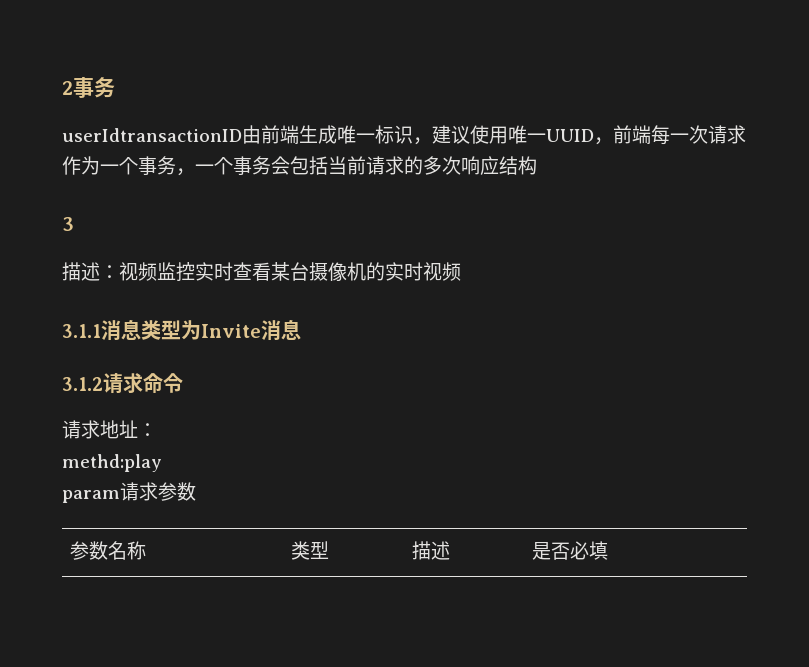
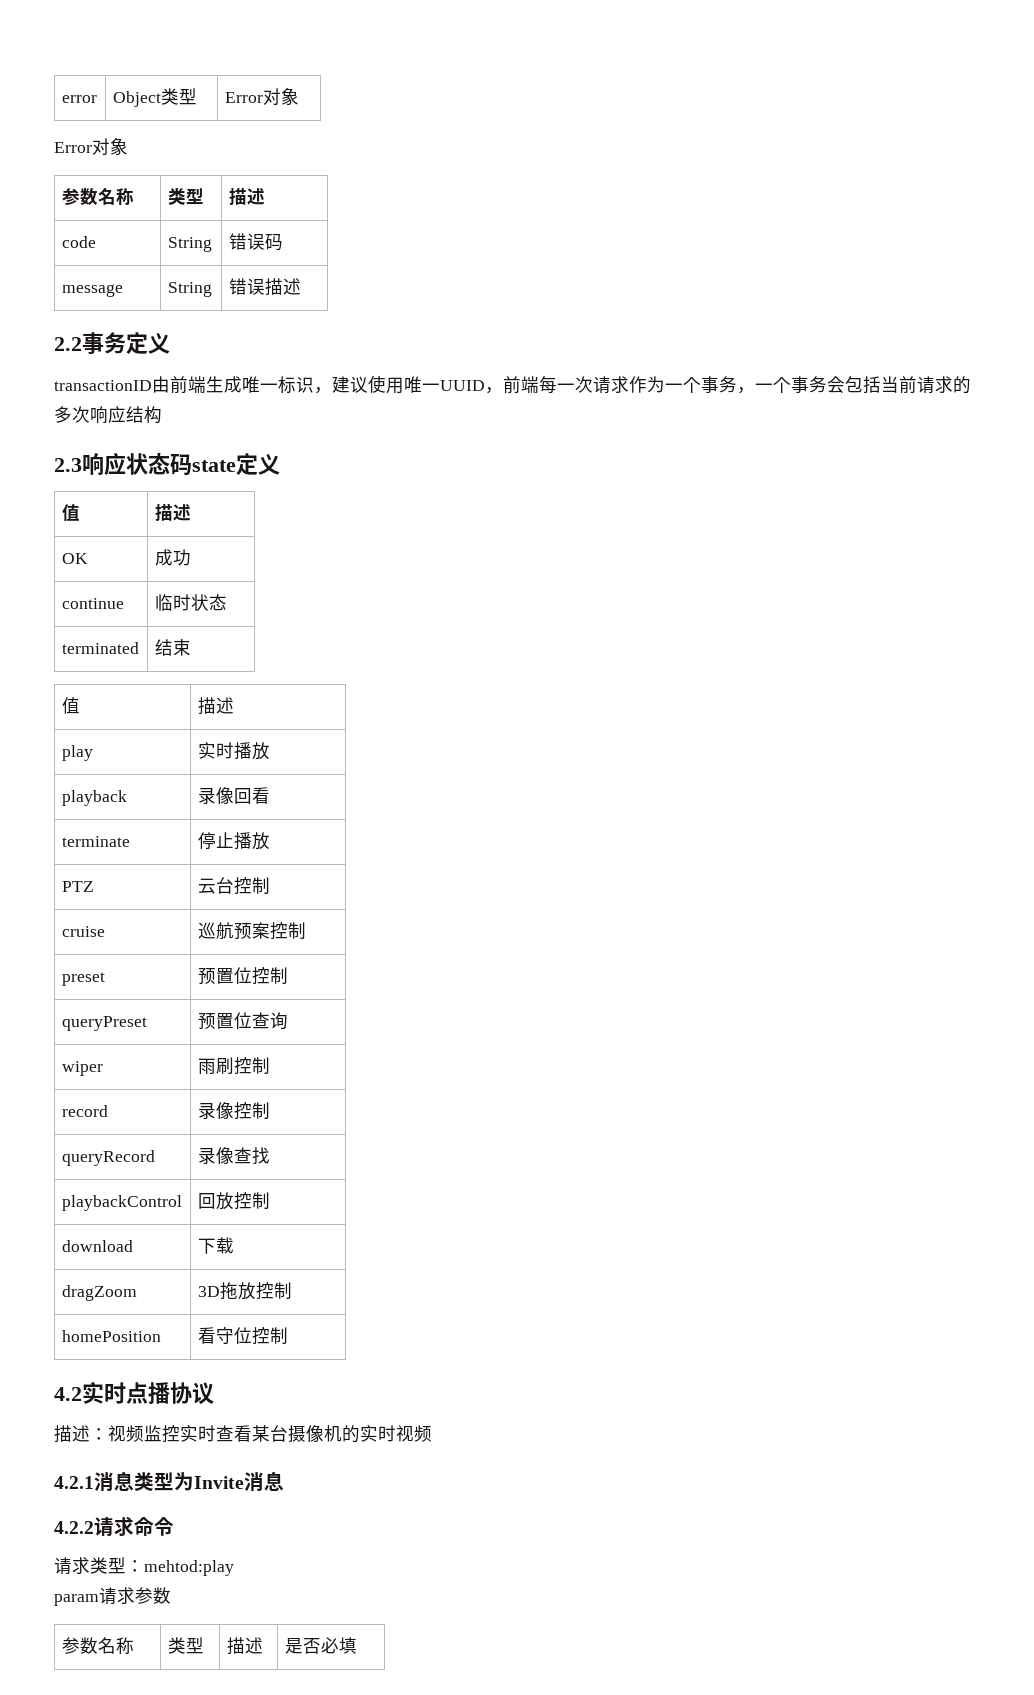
- 2事务
- userIdtransactionID由前端生成唯一标识，建议使用唯一UUID，前端每一次请求作为一个事务，一个事务会包括当前请求的多次响应结构
+ error | Object类型 | Error对象
+ Error对象
+ 参数名称 | 类型 | 描述
+ code | String | 错误码
+ message | String | 错误描述
+ 2.2事务定义
+ transactionID由前端生成唯一标识，建议使用唯一UUID，前端每一次请求作为一个事务，一个事务会包括当前请求的多次响应结构
- 3
+ 2.3响应状态码state定义
+ 值 | 描述
+ OK | 成功
+ continue | 临时状态
+ terminated | 结束
+ 值 | 描述
+ play | 实时播放
+ playback | 录像回看
+ terminate | 停止播放
+ PTZ | 云台控制
+ cruise | 巡航预案控制
+ preset | 预置位控制
+ queryPreset | 预置位查询
+ wiper | 雨刷控制
+ record | 录像控制
+ queryRecord | 录像查找
+ playbackControl | 回放控制
+ download | 下载
+ dragZoom | 3D拖放控制
+ homePosition | 看守位控制
+ 4.2实时点播协议
- 3.1.1消息类型为Invite消息
+ 4.2.1消息类型为Invite消息
- 3.1.2请求命令
+ 4.2.2请求命令
- 请求地址：
- methd:play
+ 请求类型：mehtod:play

